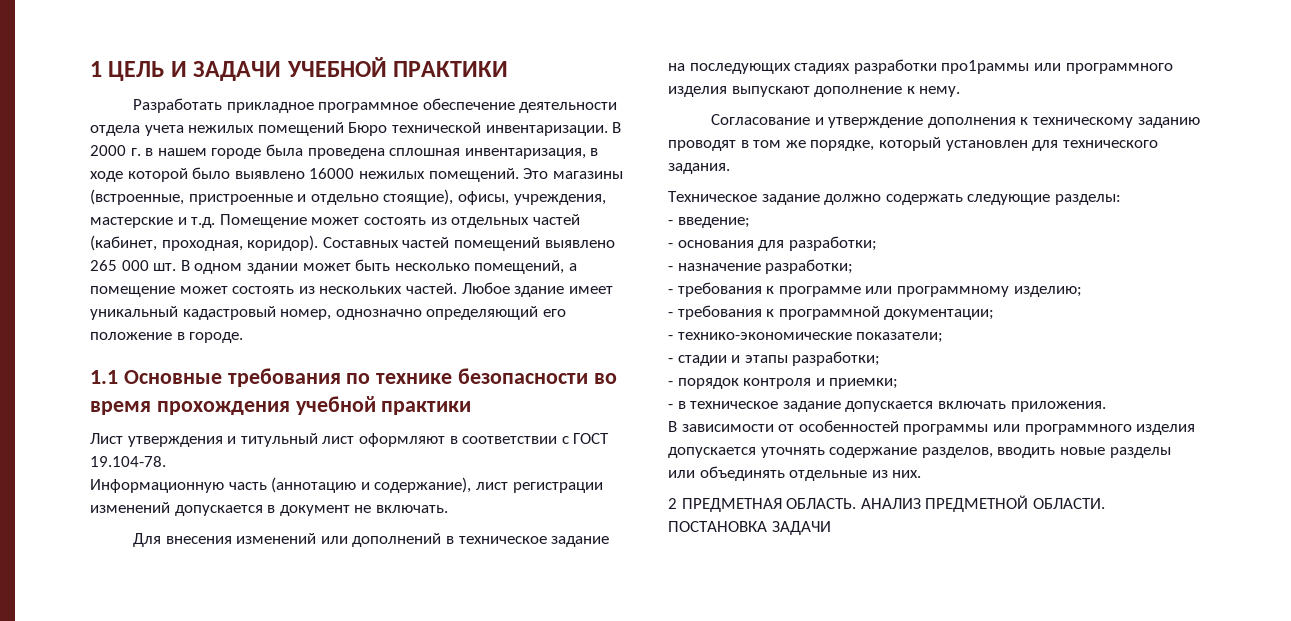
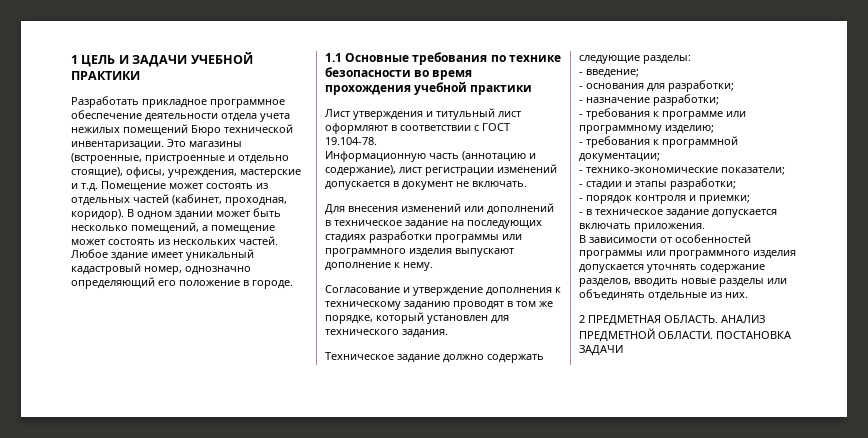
- В 2000 г. в нашем городе была проведена сплошная инвентаризация, в ходе которой было выявлено 16000 нежилых помещений.
- Составных частей помещений выявлено 265 000 шт.
- Для внесения изменений или дополнений в техническое задание на последующих стадиях разработки про1раммы или программного изделия выпускают дополнение к нему.
+ Для внесения изменений или дополнений в техническое задание на последующих стадиях разработки программы или программного изделия выпускают дополнение к нему.

